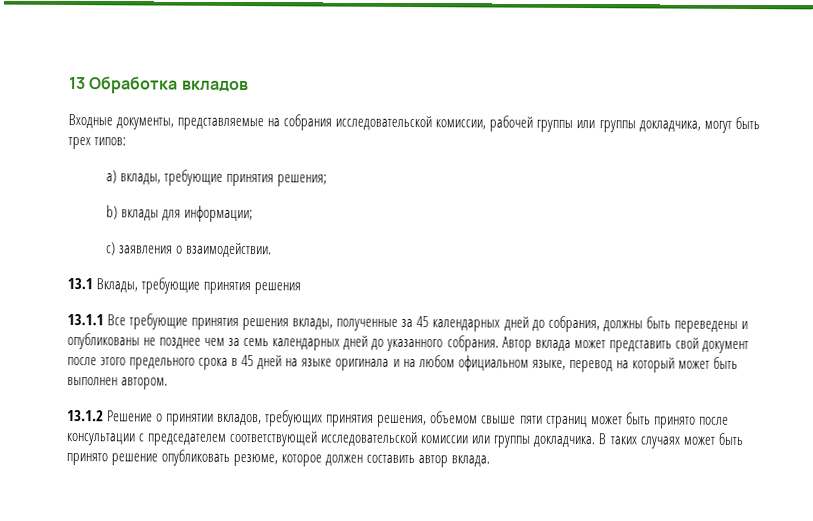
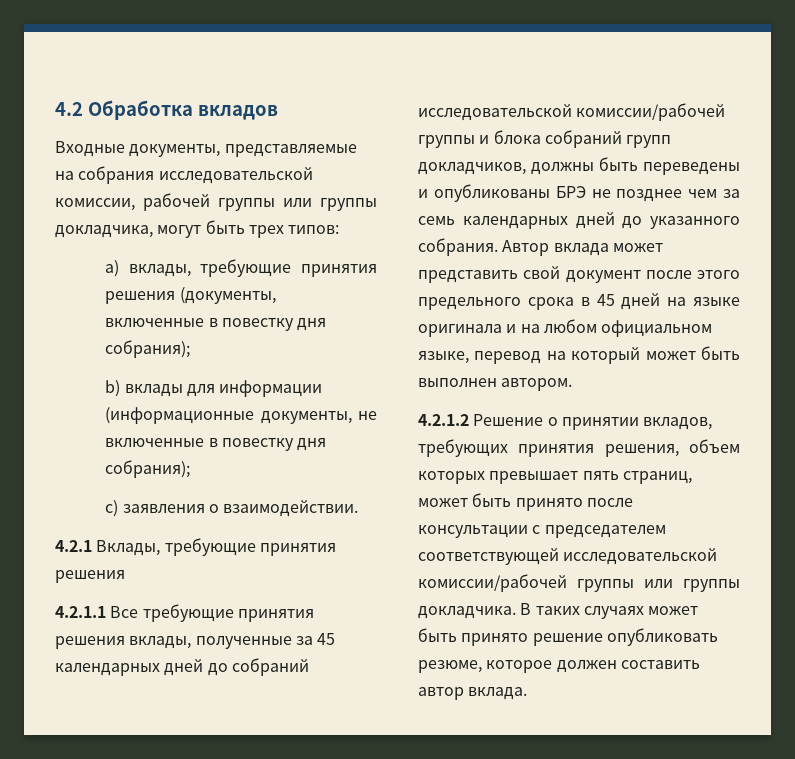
- 13 Обработка вкладов
+ 4.2 Обработка вкладов
- a) вклады, требующие принятия решения;
- b) вклады для информации;
+ a) вклады, требующие принятия решения (документы, включенные в повестку дня собрания);
+ b) вклады для информации (информационные документы, не включенные в повестку дня собрания);
- 13.1 Вклады, требующие принятия решения
+ 4.2.1 Вклады, требующие принятия решения
- 13.1.1 Все требующие принятия решения вклады, полученные за 45 календарных дней до собрания, должны быть переведены и опубликованы не позднее чем за семь календарных дней до указанного собрания.
+ 4.2.1.1 Все требующие принятия решения вклады, полученные за 45 календарных дней до собраний исследовательской комиссии/рабочей группы и блока собраний групп докладчиков, должны быть переведены и опубликованы БРЭ не позднее чем за семь календарных дней до указанного собрания.
- 13.1.2 Решение о принятии вкладов, требующих принятия решения, объемом свыше пяти страниц может быть принято после консультации с председателем соответствующей исследовательской комиссии или группы докладчика.
+ 4.2.1.2 Решение о принятии вкладов, требующих принятия решения, объем которых превышает пять страниц, может быть принято после консультации с председателем соответствующей исследовательской комиссии/рабочей группы или группы докладчика.

